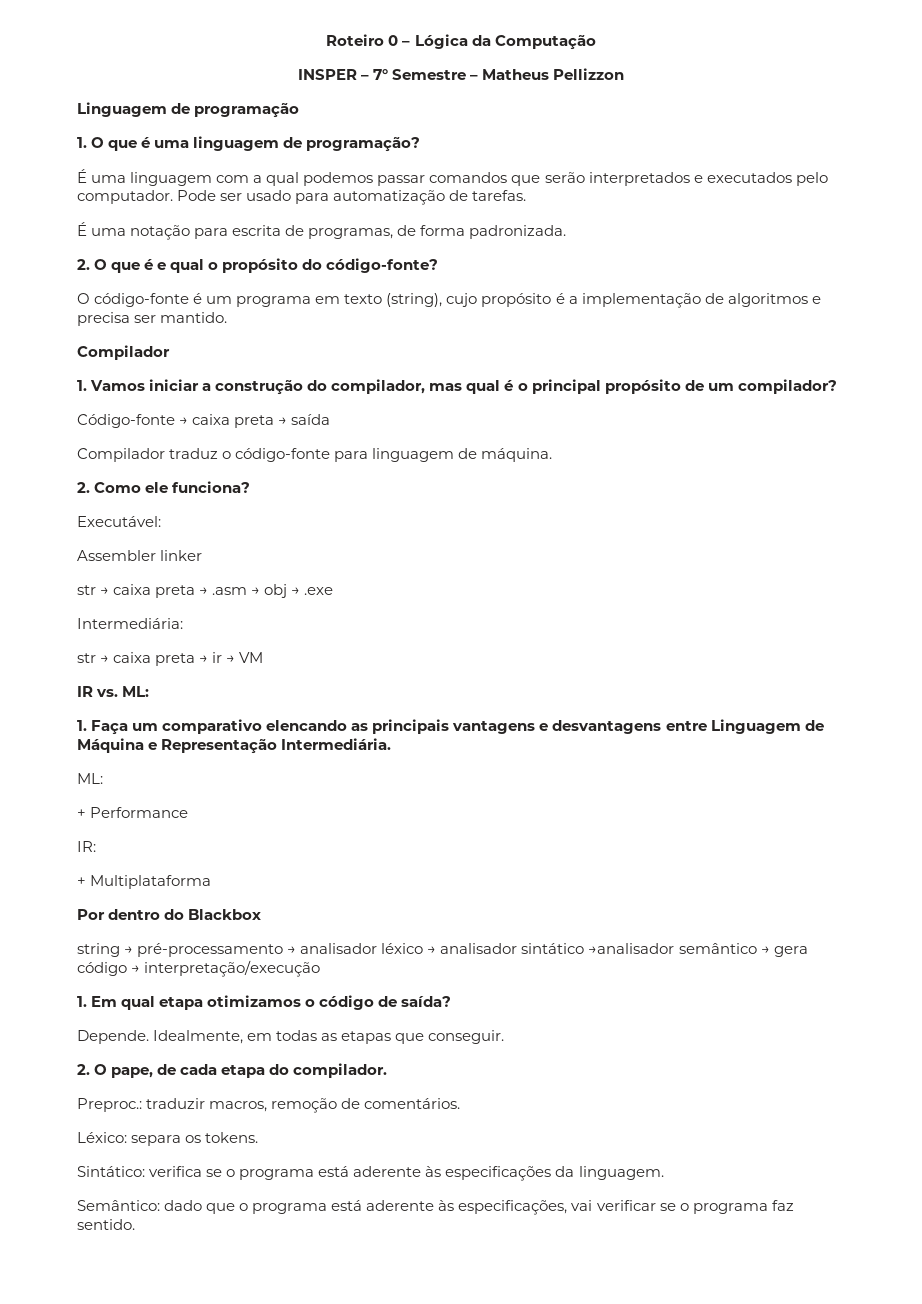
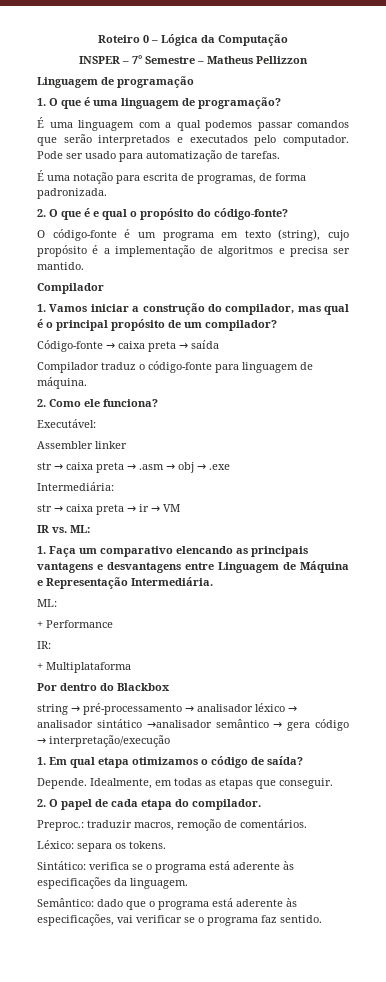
- 2. O pape, de cada etapa do compilador.
+ 2. O papel de cada etapa do compilador.

